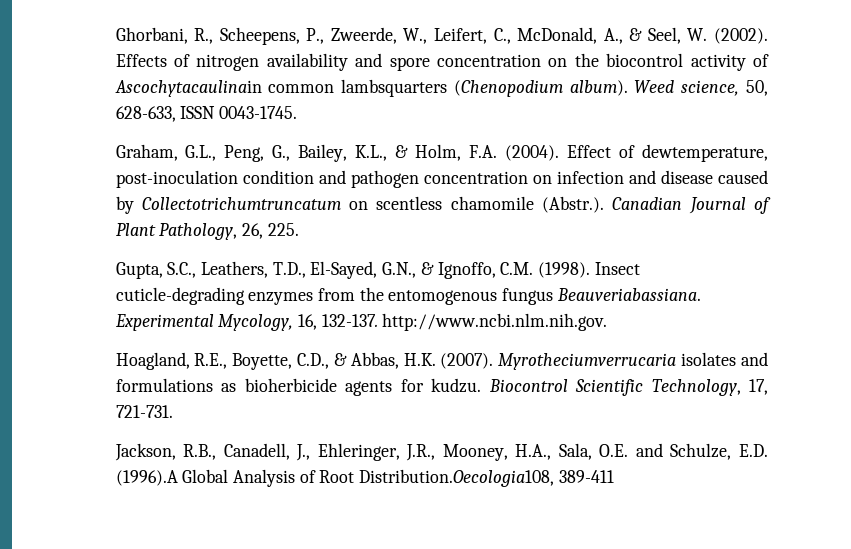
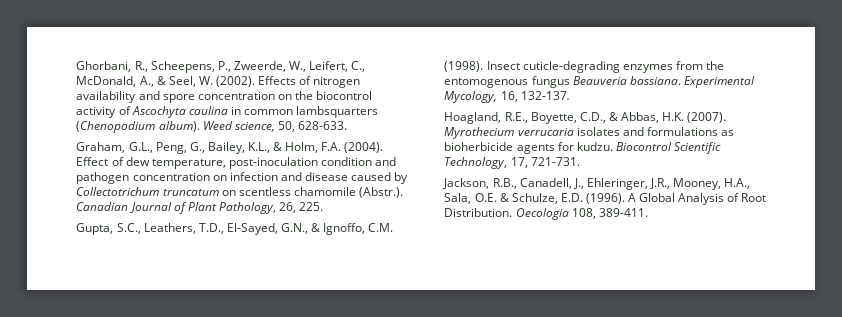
- Effects of nitrogen availability and spore concentration on the biocontrol activity of Ascochytacaulinain common lambsquarters (Chenopodium album).
+ Effects of nitrogen availability and spore concentration on the biocontrol activity of Ascochyta caulina in common lambsquarters (Chenopodium album).
- Weed science, 50, 628-633, ISSN 0043-1745.
+ Weed science, 50, 628-633.
- Effect of dewtemperature, post-inoculation condition and pathogen concentration on infection and disease caused by Collectotrichumtruncatum on scentless chamomile (Abstr.). Canadian Journal of Plant Pathology, 26, 225.
+ Effect of dew temperature, post-inoculation condition and pathogen concentration on infection and disease caused by Collectotrichum truncatum on scentless chamomile (Abstr.). Canadian Journal of Plant Pathology, 26, 225.
- Insect cuticle-degrading enzymes from the entomogenous fungus Beauveriabassiana.
+ Insect cuticle-degrading enzymes from the entomogenous fungus Beauveria bassiana.
- Experimental Mycology, 16, 132-137. http://www.ncbi.nlm.nih.gov.
+ Experimental Mycology, 16, 132-137.
- Myrotheciumverrucaria isolates and formulations as bioherbicide agents for kudzu.
+ Myrothecium verrucaria isolates and formulations as bioherbicide agents for kudzu.
- Jackson, R.B., Canadell, J., Ehleringer, J.R., Mooney, H.A., Sala, O.E. and Schulze, E.D. (1996).A Global Analysis of Root Distribution.Oecologia108, 389-411
+ Jackson, R.B., Canadell, J., Ehleringer, J.R., Mooney, H.A., Sala, O.E. & Schulze, E.D. (1996). A Global Analysis of Root Distribution. Oecologia 108, 389-411.

